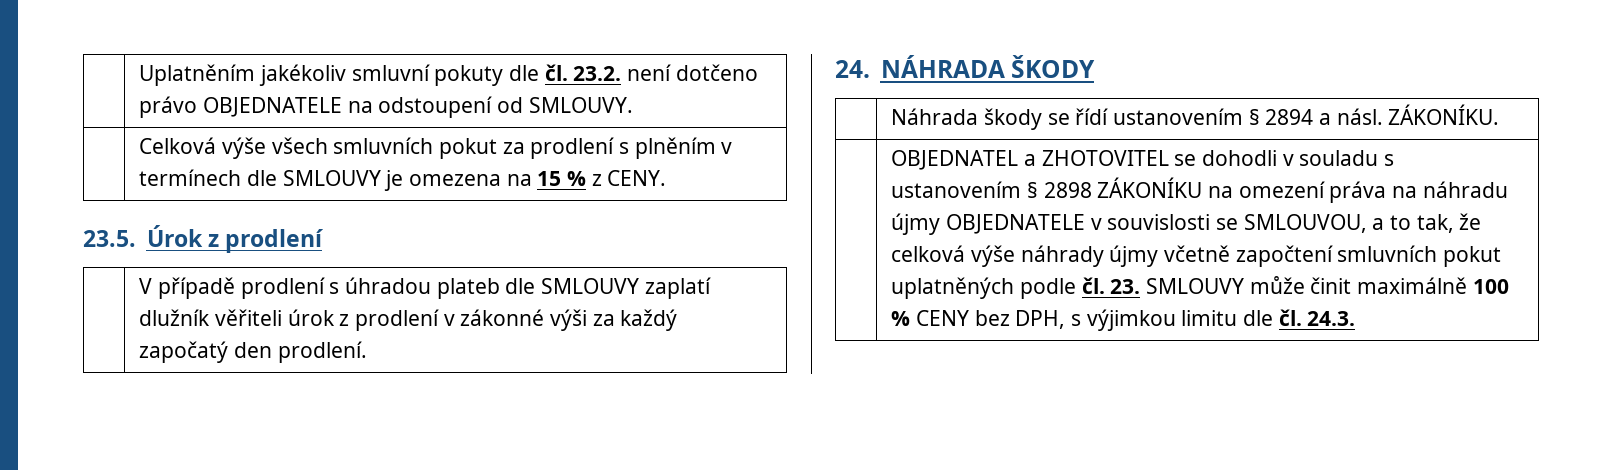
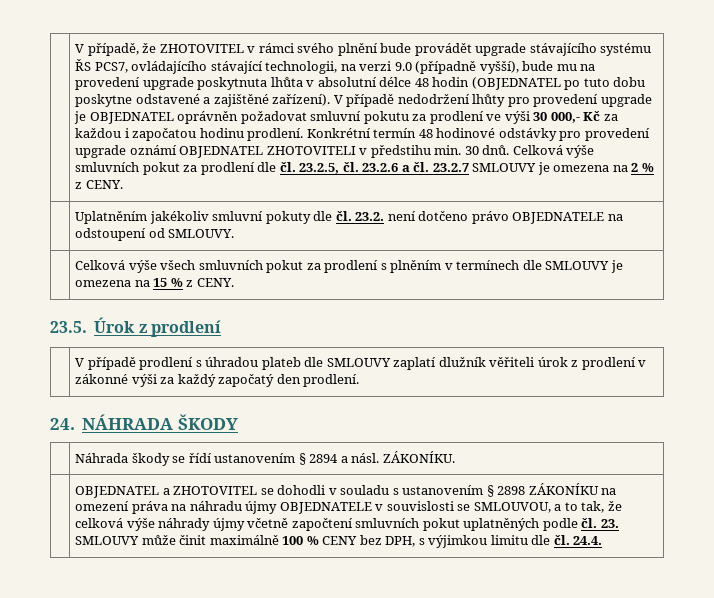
+ V případě, že ZHOTOVITEL v rámci svého plnění bude provádět upgrade stávajícího systému ŘS PCS7, ovládajícího stávající technologii, na verzi 9.0 (případně vyšší), bude mu na provedení upgrade poskytnuta lhůta v absolutní délce 48 hodin (OBJEDNATEL po tuto dobu poskytne odstavené a zajištěné zařízení). V případě nedodržení lhůty pro provedení upgrade je OBJEDNATEL oprávněn požadovat smluvní pokutu za prodlení ve výši 30 000,- Kč za každou i započatou hodinu prodlení. Konkrétní termín 48 hodinové odstávky pro provedení upgrade oznámí OBJEDNATEL ZHOTOVITELI v předstihu min. 30 dnů. Celková výše smluvních pokut za prodlení dle čl. 23.2.5, čl. 23.2.6 a čl. 23.2.7 SMLOUVY je omezena na 2 % z CENY.
- OBJEDNATEL a ZHOTOVITEL se dohodli v souladu s ustanovením § 2898 ZÁKONÍKU na omezení práva na náhradu újmy OBJEDNATELE v souvislosti se SMLOUVOU, a to tak, že celková výše náhrady újmy včetně započtení smluvních pokut uplatněných podle čl. 23. SMLOUVY může činit maximálně 100 % CENY bez DPH, s výjimkou limitu dle čl. 24.3.
+ OBJEDNATEL a ZHOTOVITEL se dohodli v souladu s ustanovením § 2898 ZÁKONÍKU na omezení práva na náhradu újmy OBJEDNATELE v souvislosti se SMLOUVOU, a to tak, že celková výše náhrady újmy včetně započtení smluvních pokut uplatněných podle čl. 23. SMLOUVY může činit maximálně 100 % CENY bez DPH, s výjimkou limitu dle čl. 24.4.

